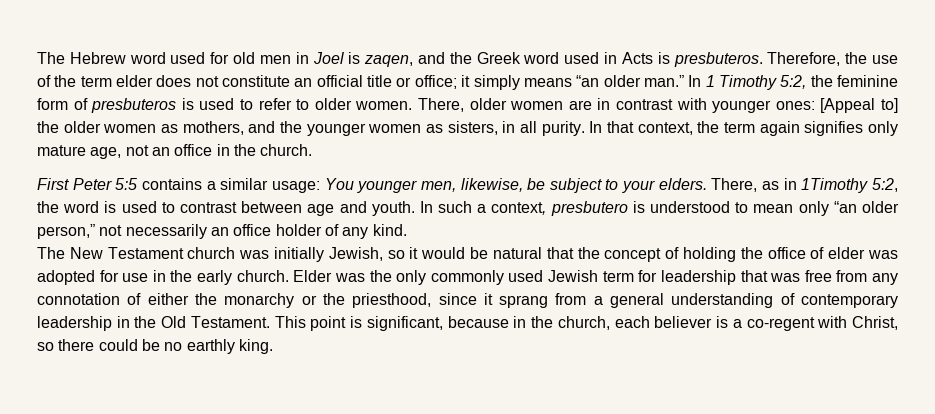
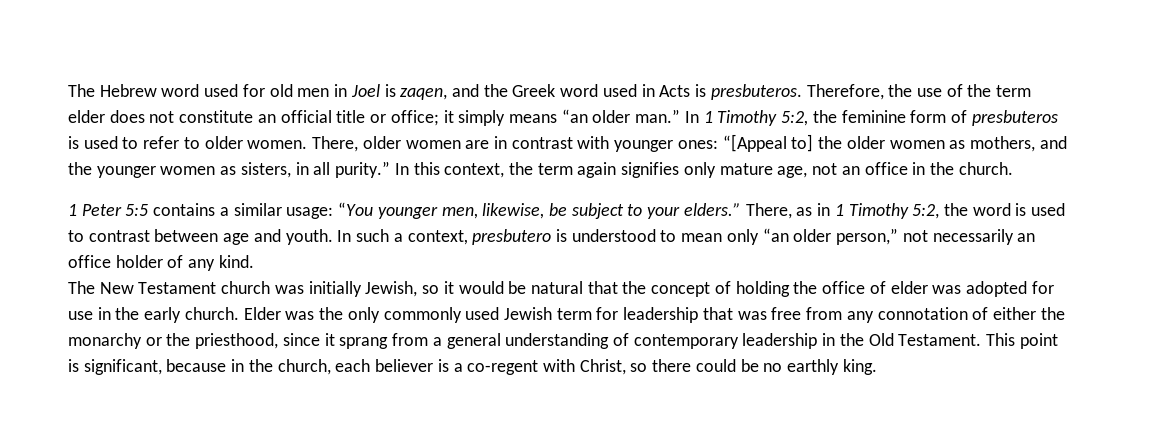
- There, older women are in contrast with younger ones: [Appeal to] the older women as mothers, and the younger women as sisters, in all purity. In that context, the term again signifies only mature age, not an office in the church.
+ There, older women are in contrast with younger ones: “[Appeal to] the older women as mothers, and the younger women as sisters, in all purity.” In this context, the term again signifies only mature age, not an office in the church.
- First Peter 5:5 contains a similar usage: You younger men, likewise, be subject to your elders.
+ 1 Peter 5:5 contains a similar usage: “You younger men, likewise, be subject to your elders.”
- There, as in 1Timothy 5:2, the word is used to contrast between age and youth.
+ There, as in 1 Timothy 5:2, the word is used to contrast between age and youth.

